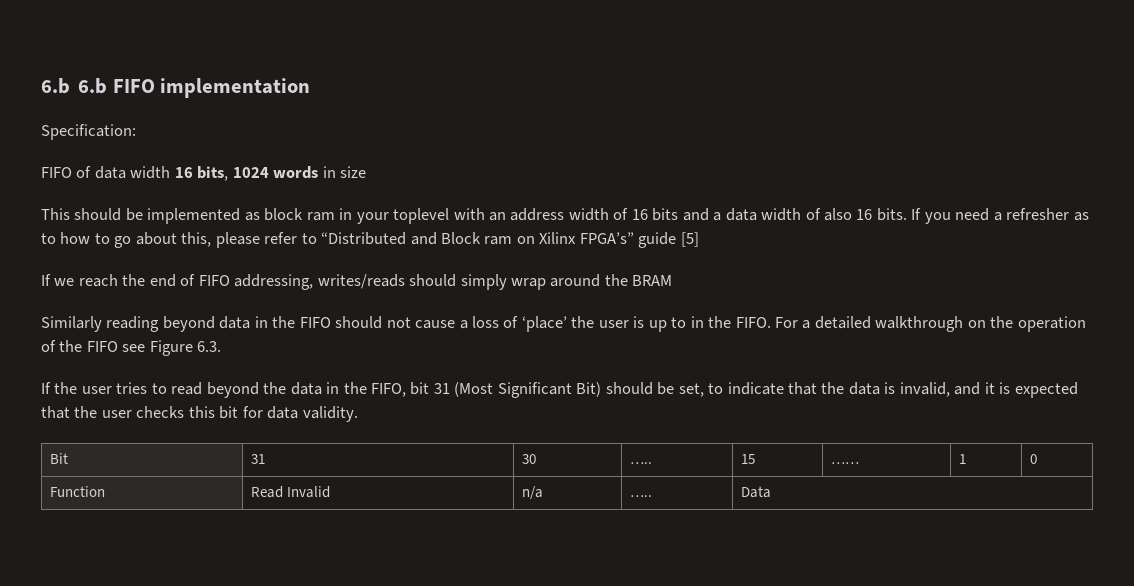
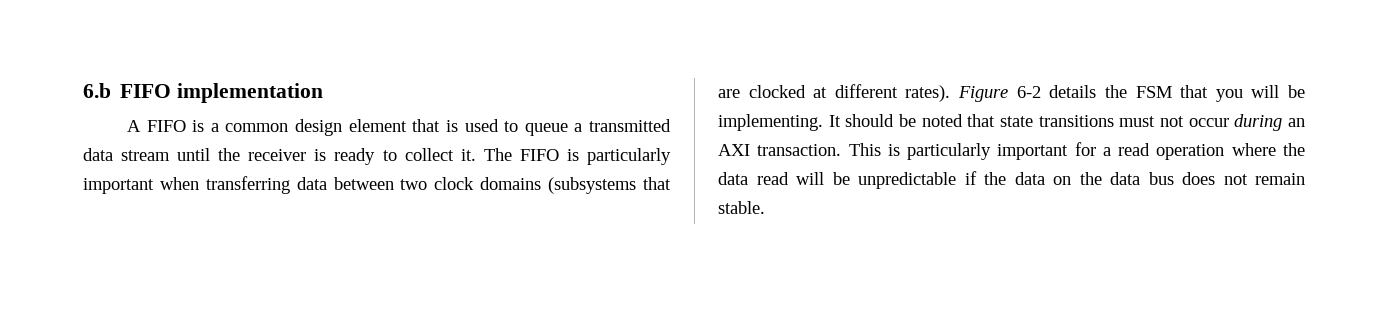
- 6.b 6.b FIFO implementation
+ 6.b FIFO implementation
- Specification:
- FIFO of data width 16 bits, 1024 words in size
- This should be implemented as block ram in your toplevel with an address width of 16 bits and a data width of also 16 bits. If you need a refresher as to how to go about this, please refer to “Distributed and Block ram on Xilinx FPGA’s” guide [5]
- If we reach the end of FIFO addressing, writes/reads should simply wrap around the BRAM
- Similarly reading beyond data in the FIFO should not cause a loss of ‘place’ the user is up to in the FIFO. For a detailed walkthrough on the operation of the FIFO see Figure 6.3.
- If the user tries to read beyond the data in the FIFO, bit 31 (Most Significant Bit) should be set, to indicate that the data is invalid, and it is expected that the user checks this bit for data validity.
- Bit | 31 | 30 | ….. | 15 | …… | 1 | 0
- Function | Read Invalid | n/a | ….. | Data
+ A FIFO is a common design element that is used to queue a transmitted data stream until the receiver is ready to collect it. The FIFO is particularly important when transferring data between two clock domains (subsystems that are clocked at different rates). Figure 6-2 details the FSM that you will be implementing. It should be noted that state transitions must not occur during an AXI transaction. This is particularly important for a read operation where the data read will be unpredictable if the data on the data bus does not remain stable.

